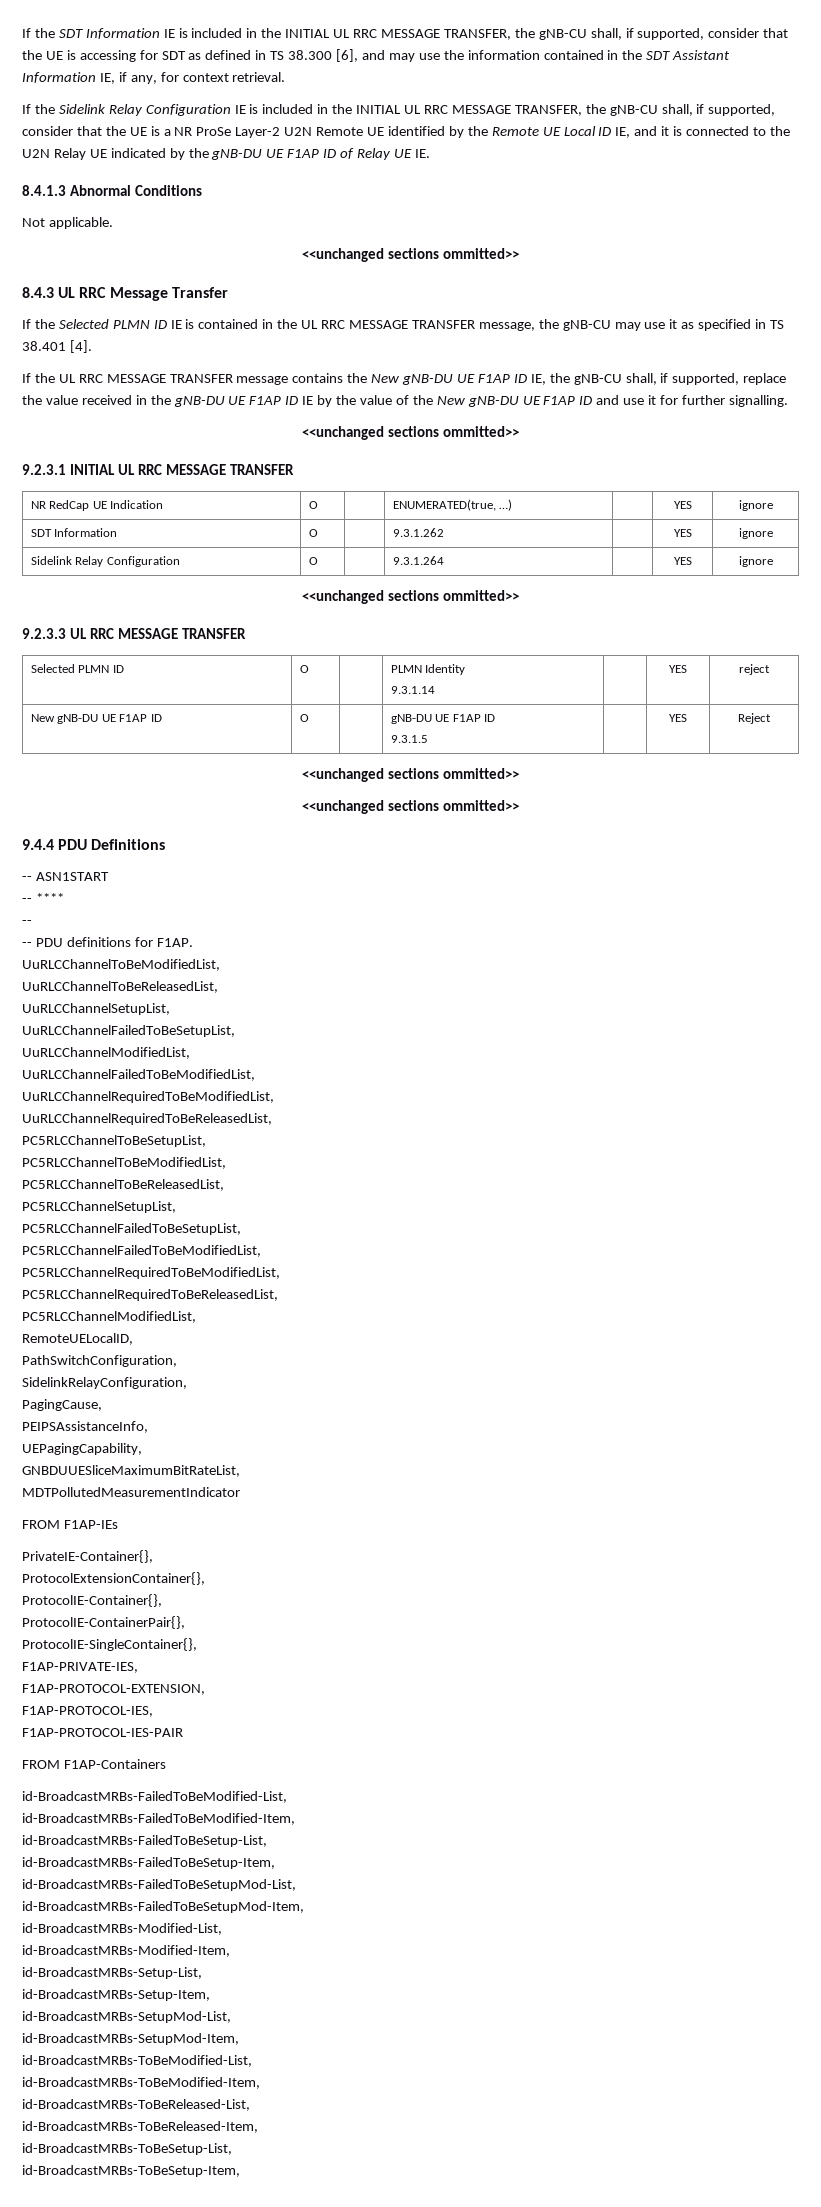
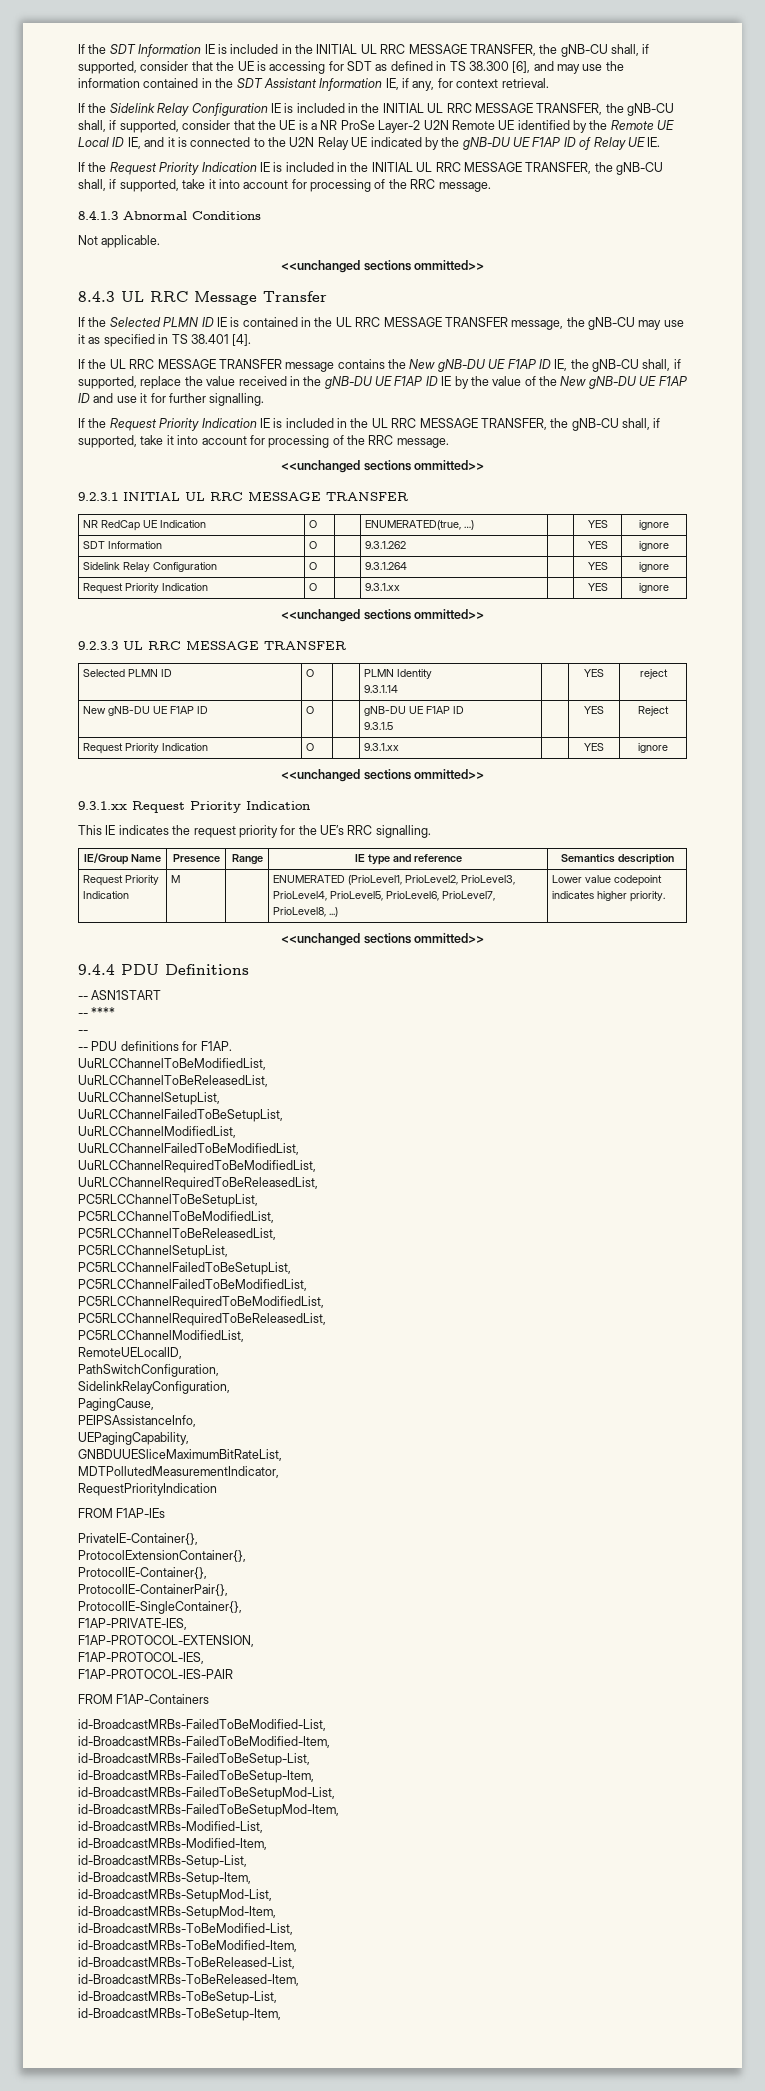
+ If the Request Priority Indication IE is included in the INITIAL UL RRC MESSAGE TRANSFER, the gNB-CU shall, if supported, take it into account for processing of the RRC message.
+ If the Request Priority Indication IE is included in the UL RRC MESSAGE TRANSFER, the gNB-CU shall, if supported, take it into account for processing of the RRC message.
  Sidelink Relay Configuration | O | | 9.3.1.264 | | YES | ignore
+ Request Priority Indication | O | | 9.3.1.xx | | YES | ignore
  New gNB-DU UE F1AP ID | O | | gNB-DU UE F1AP ID
  9.3.1.5 | | YES | Reject
+ Request Priority Indication | O | | 9.3.1.xx | | YES | ignore
  <<unchanged sections ommitted>>
+ 9.3.1.xx Request Priority Indication
+ This IE indicates the request priority for the UE’s RRC signalling.
+ IE/Group Name | Presence | Range | IE type and reference | Semantics description
+ Request Priority Indication | M | | ENUMERATED (PrioLevel1, PrioLevel2, PrioLevel3, PrioLevel4, PrioLevel5, PrioLevel6, PrioLevel7, PrioLevel8, ...) | Lower value codepoint indicates higher priority.
- MDTPollutedMeasurementIndicator
+ MDTPollutedMeasurementIndicator,
+ RequestPriorityIndication

